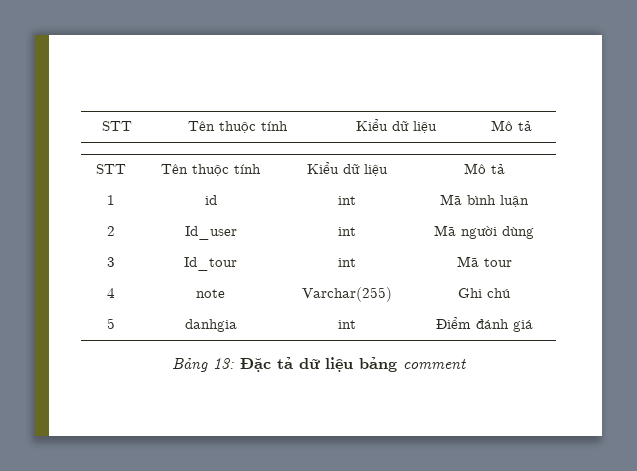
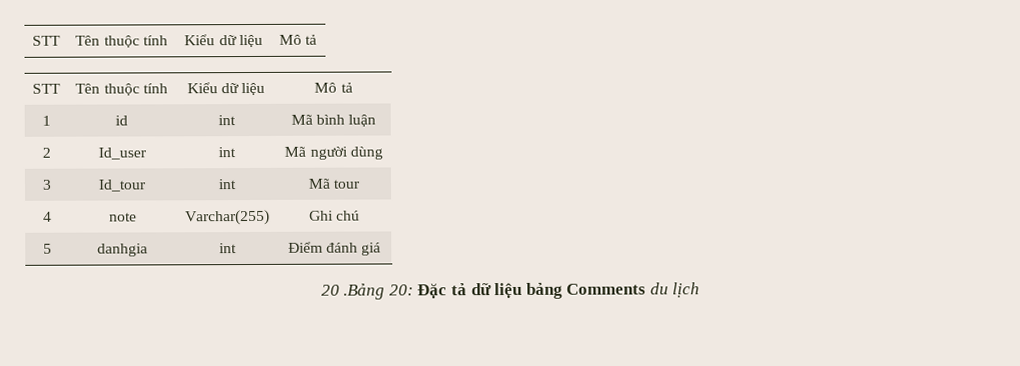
- Bảng 13: Đặc tả dữ liệu bảng comment
+ 20 .Bảng 20: Đặc tả dữ liệu bảng Comments du lịch

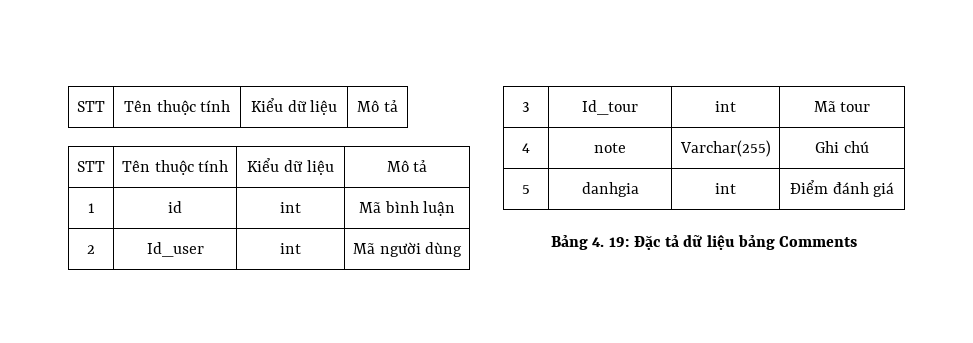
- 20 .Bảng 20: Đặc tả dữ liệu bảng Comments du lịch
+ Bảng 4. 19: Đặc tả dữ liệu bảng Comments

